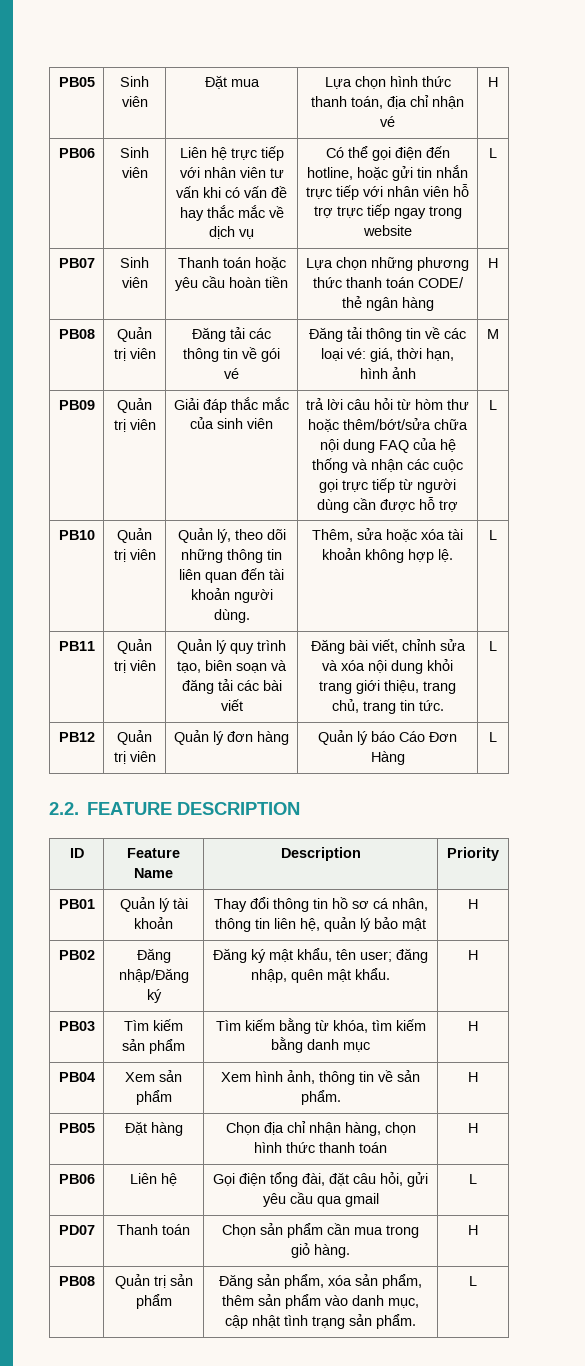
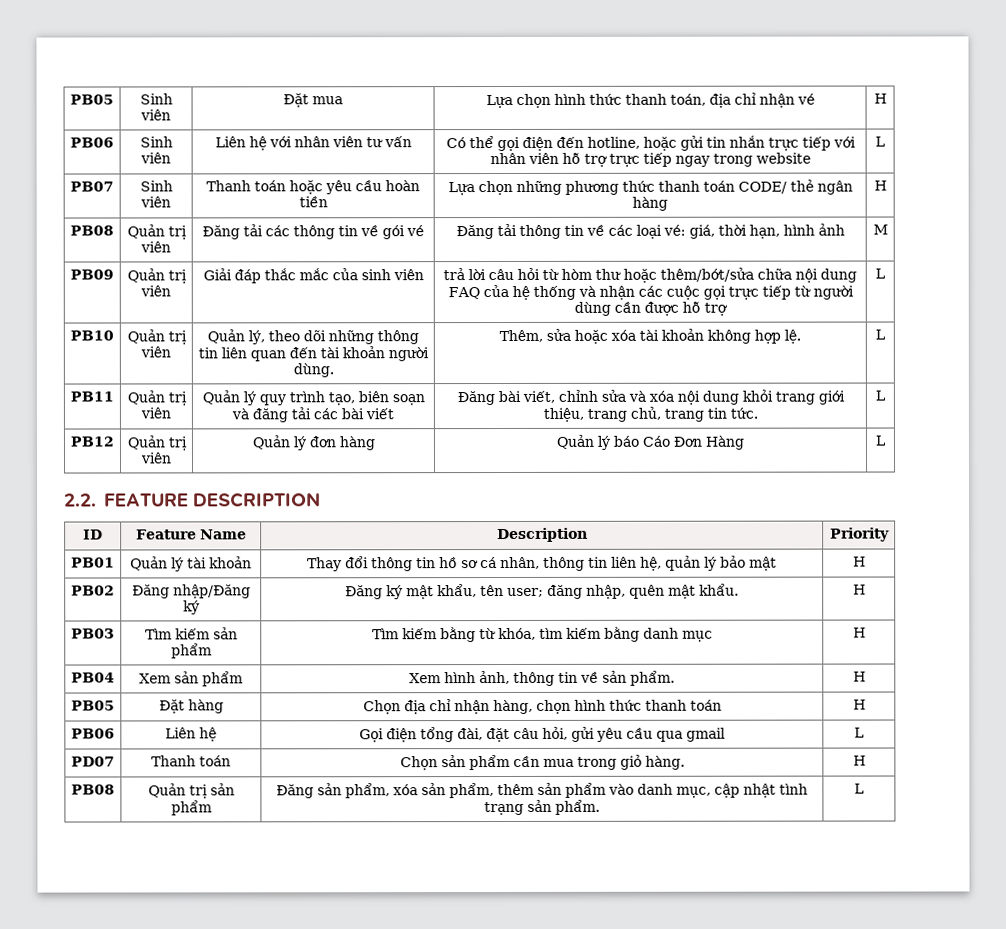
- Liên hệ trực tiếp với nhân viên tư vấn khi có vấn đề hay thắc mắc về dịch vụ
+ Liên hệ với nhân viên tư vấn

